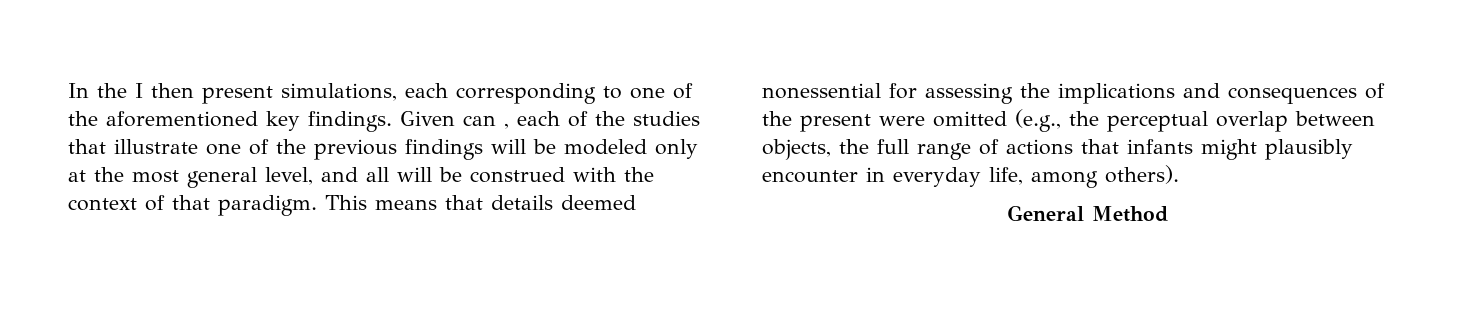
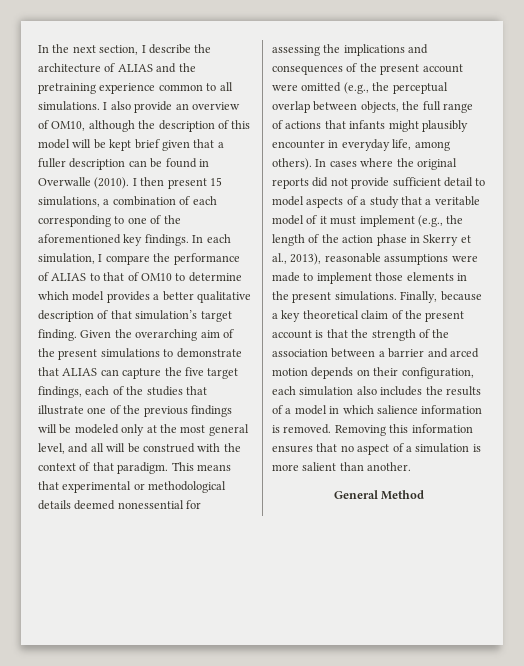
- In the I then present simulations, each corresponding to one of the aforementioned key findings.
+ In the next section, I describe the architecture of ALIAS and the pretraining experience common to all simulations. I also provide an overview of OM10, although the description of this model will be kept brief given that a fuller description can be found in Overwalle (2010). I then present 15 simulations, a combination of each corresponding to one of the aforementioned key findings.
- Given can , each of the studies that illustrate one of the previous findings will be modeled only at the most general level, and all will be construed with the context of that paradigm.
+ In each simulation, I compare the performance of ALIAS to that of OM10 to determine which model provides a better qualitative description of that simulation’s target finding. Given the overarching aim of the present simulations to demonstrate that ALIAS can capture the five target findings, each of the studies that illustrate one of the previous findings will be modeled only at the most general level, and all will be construed with the context of that paradigm.
- This means that details deemed nonessential for assessing the implications and consequences of the present were omitted (e.g., the perceptual overlap between objects, the full range of actions that infants might plausibly encounter in everyday life, among others).
+ This means that experimental or methodological details deemed nonessential for assessing the implications and consequences of the present account were omitted (e.g., the perceptual overlap between objects, the full range of actions that infants might plausibly encounter in everyday life, among others). In cases where the original reports did not provide sufficient detail to model aspects of a study that a veritable model of it must implement (e.g., the length of the action phase in Skerry et al., 2013), reasonable assumptions were made to implement those elements in the present simulations. Finally, because a key theoretical claim of the present account is that the strength of the association between a barrier and arced motion depends on their configuration, each simulation also includes the results of a model in which salience information is removed. Removing this information ensures that no aspect of a simulation is more salient than another.

